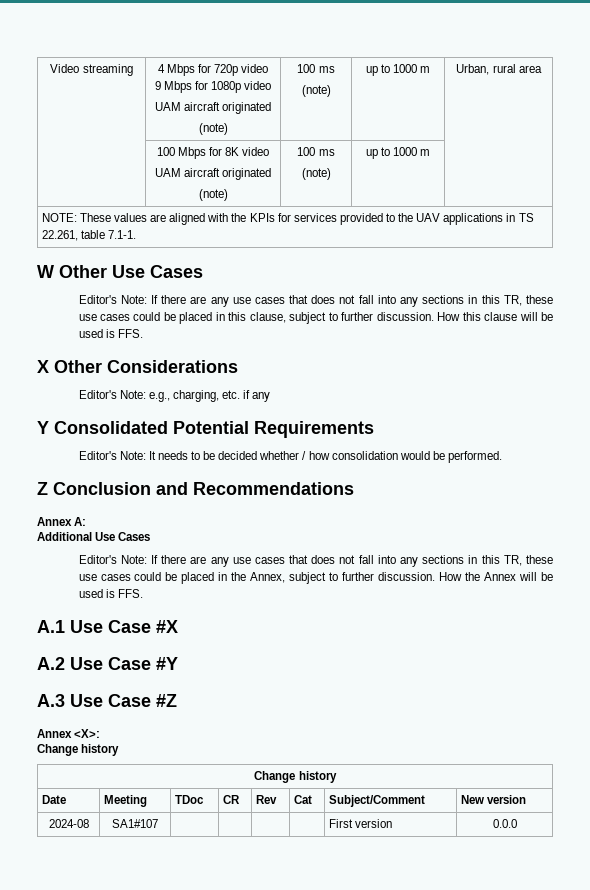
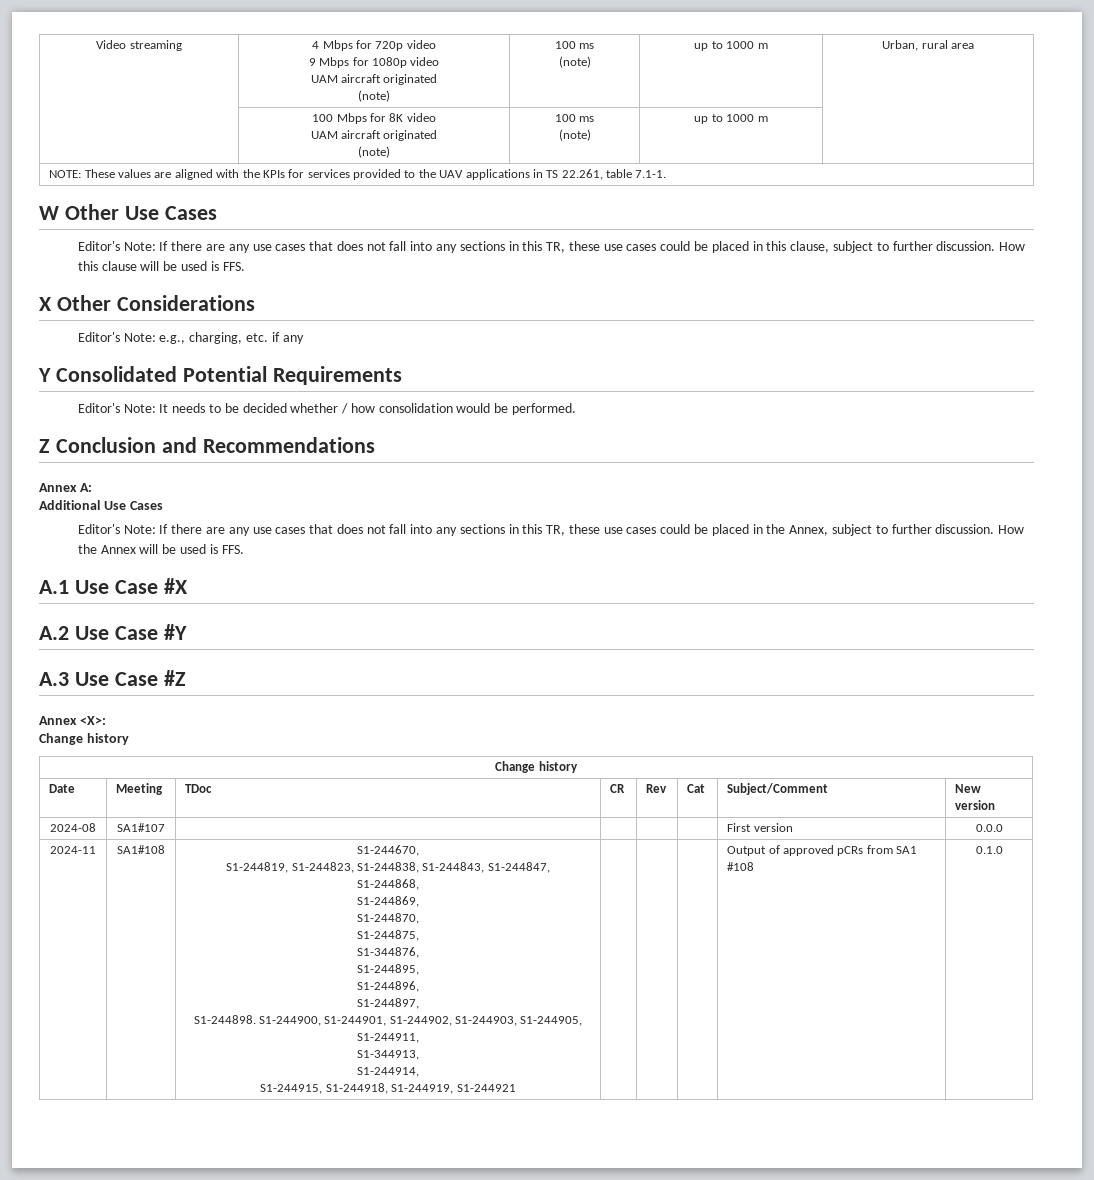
+ 2024-11 | SA1#108 | S1-244670,
+ S1-244819, S1-244823, S1-244838, S1-244843, S1-244847,
+ S1-244868,
+ S1-244869,
+ S1-244870,
+ S1-244875,
+ S1-344876,
+ S1-244895,
+ S1-244896,
+ S1-244897,
+ S1-244898. S1-244900, S1-244901, S1-244902, S1-244903, S1-244905, S1-244911,
+ S1-344913,
+ S1-244914,
+ S1-244915, S1-244918, S1-244919, S1-244921 | | | | Output of approved pCRs from SA1 #108 | 0.1.0

